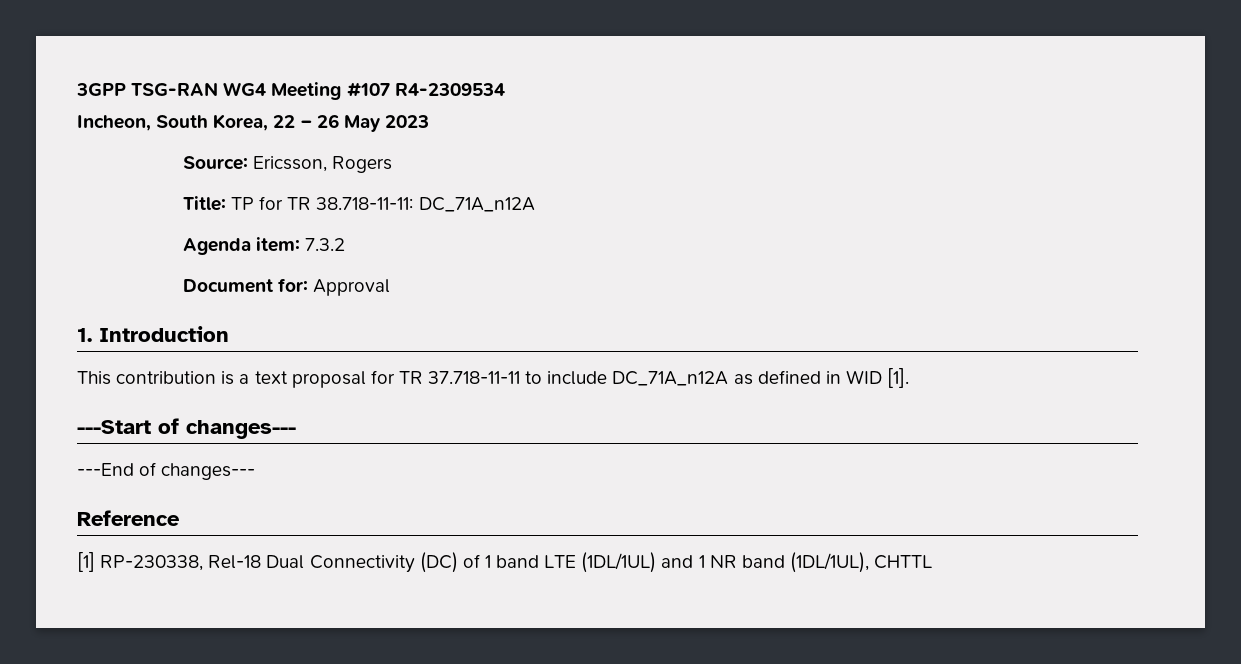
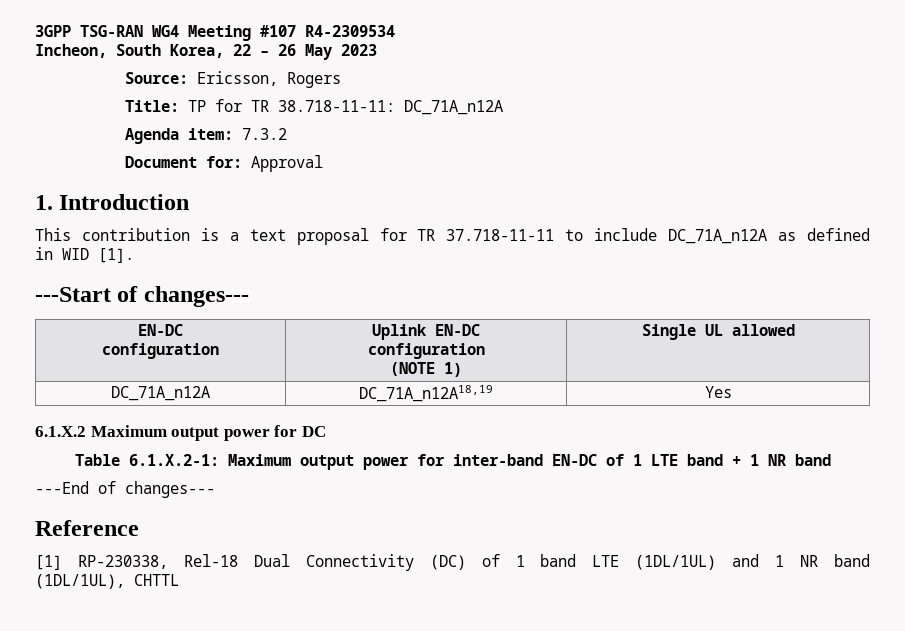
  ---Start of changes---
+ EN-DC
+ configuration | Uplink EN-DC
+ configuration
+ (NOTE 1) | Single UL allowed
+ DC_71A_n12A | DC_71A_n12A18,19 | Yes
+ 6.1.X.2 Maximum output power for DC
+ Table 6.1.X.2-1: Maximum output power for inter-band EN-DC of 1 LTE band + 1 NR band

